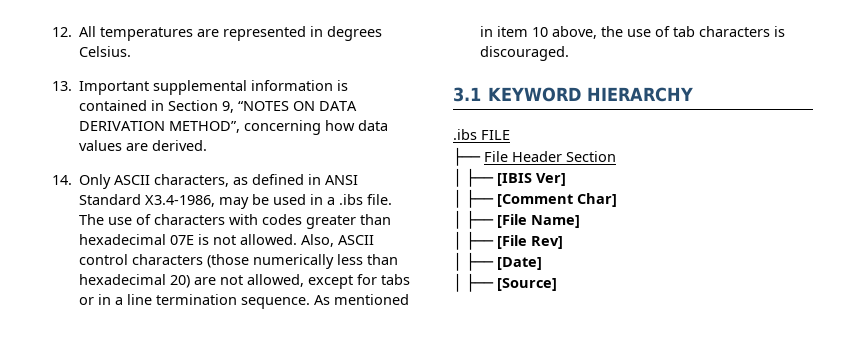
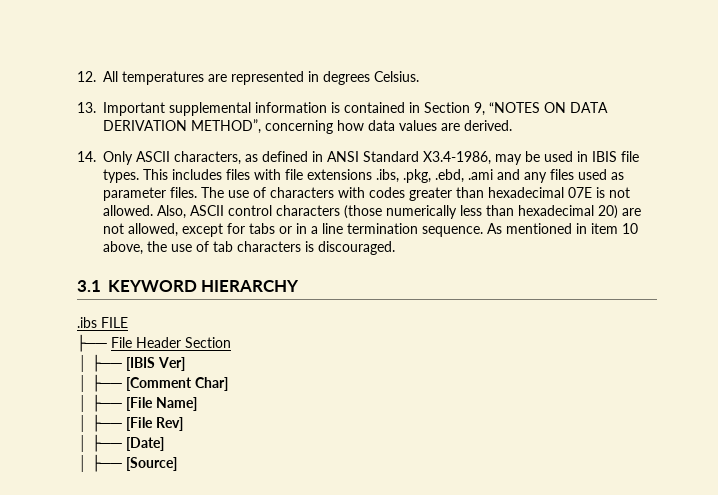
- 14. Only ASCII characters, as defined in ANSI Standard X3.4-1986, may be used in a .ibs file.
+ 14. Only ASCII characters, as defined in ANSI Standard X3.4-1986, may be used in IBIS file types. This includes files with file extensions .ibs, .pkg, .ebd, .ami and any files used as parameter files.

